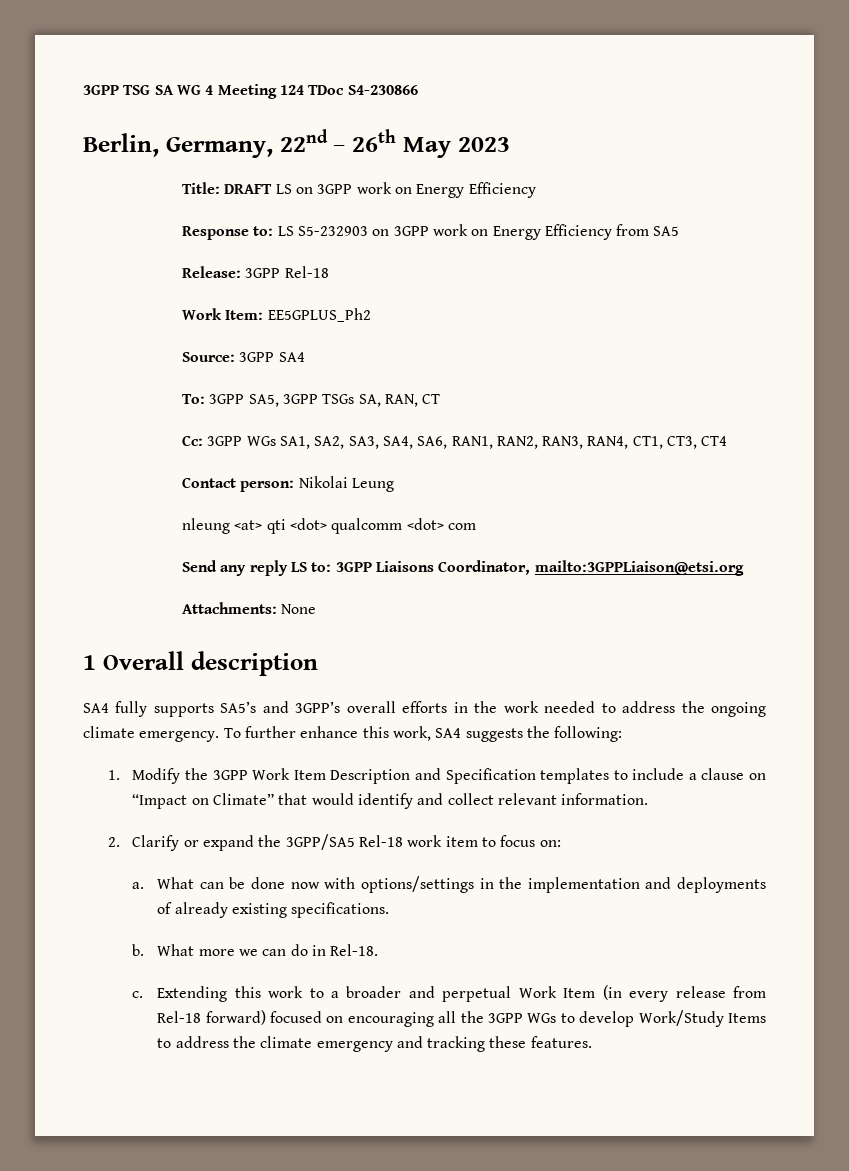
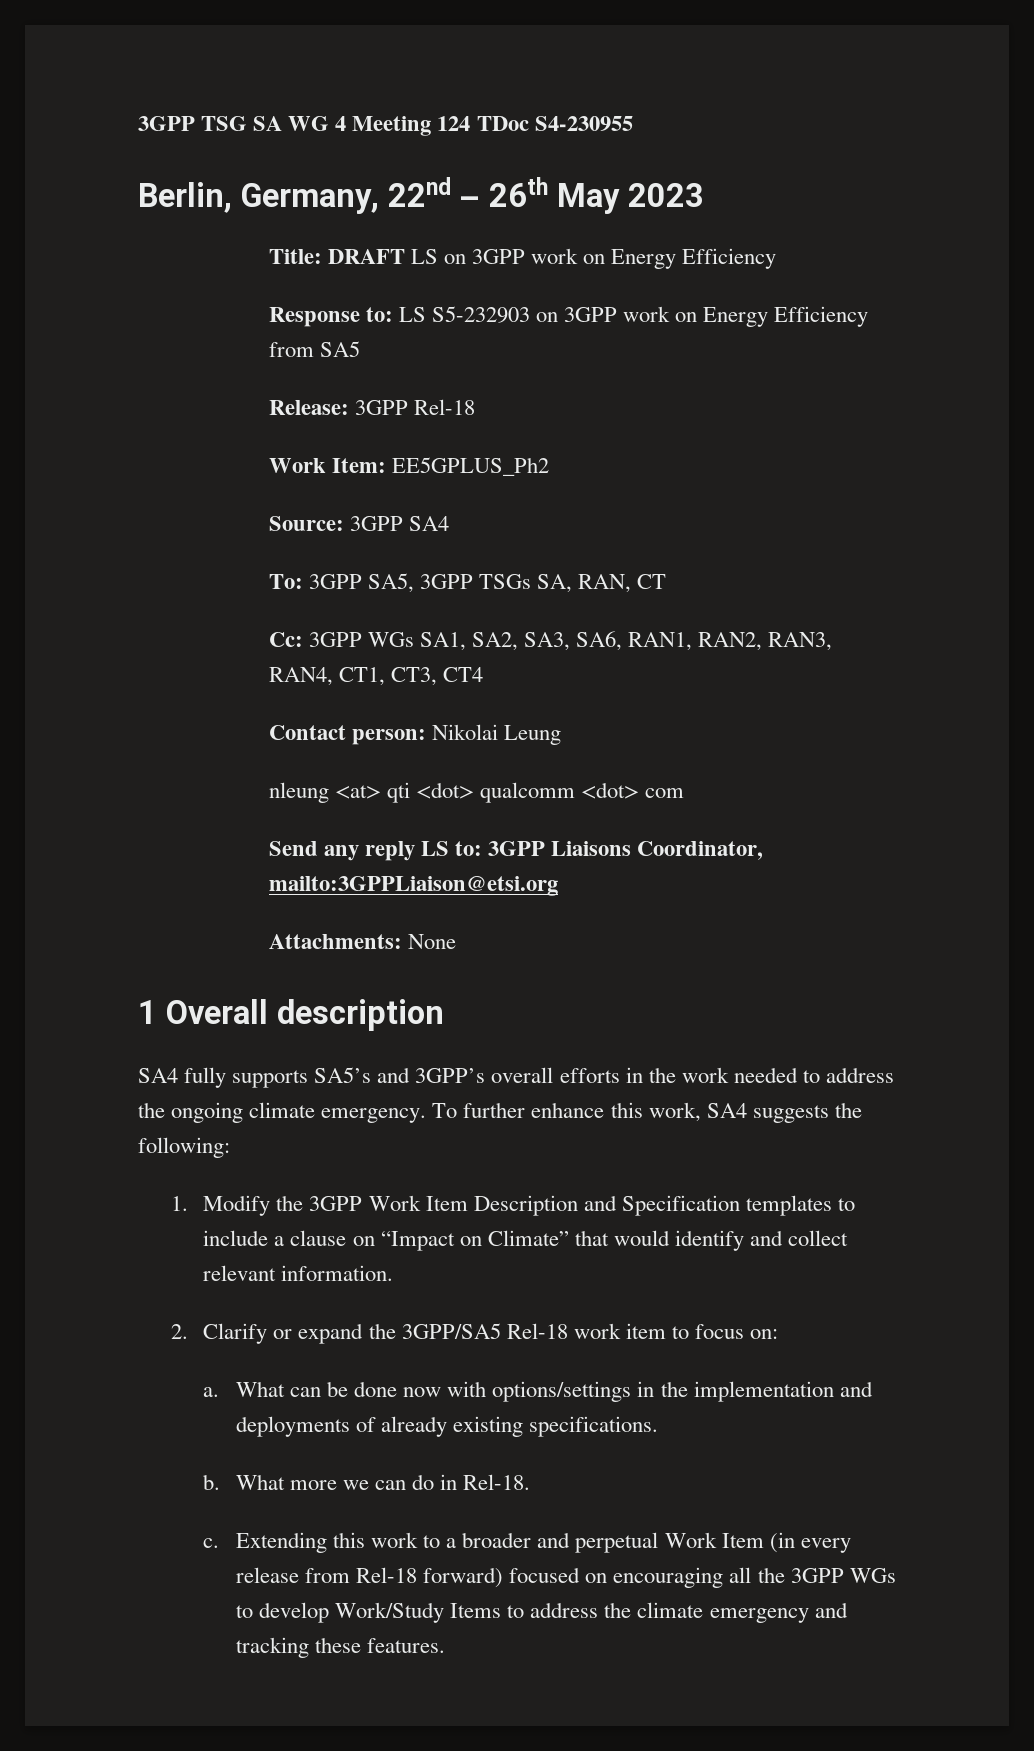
- 3GPP TSG SA WG 4 Meeting 124 TDoc S4-230866
+ 3GPP TSG SA WG 4 Meeting 124 TDoc S4-230955
- Cc: 3GPP WGs SA1, SA2, SA3, SA4, SA6, RAN1, RAN2, RAN3, RAN4, CT1, CT3, CT4
+ Cc: 3GPP WGs SA1, SA2, SA3, SA6, RAN1, RAN2, RAN3, RAN4, CT1, CT3, CT4

